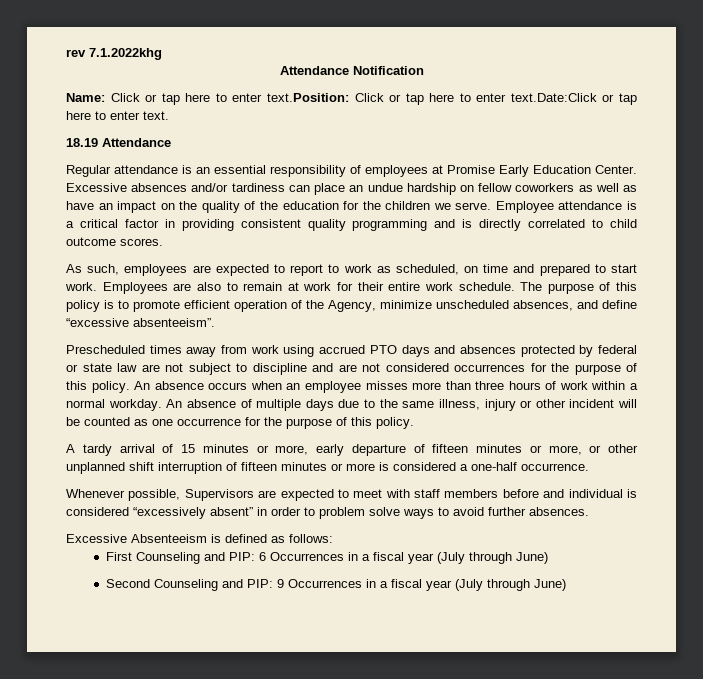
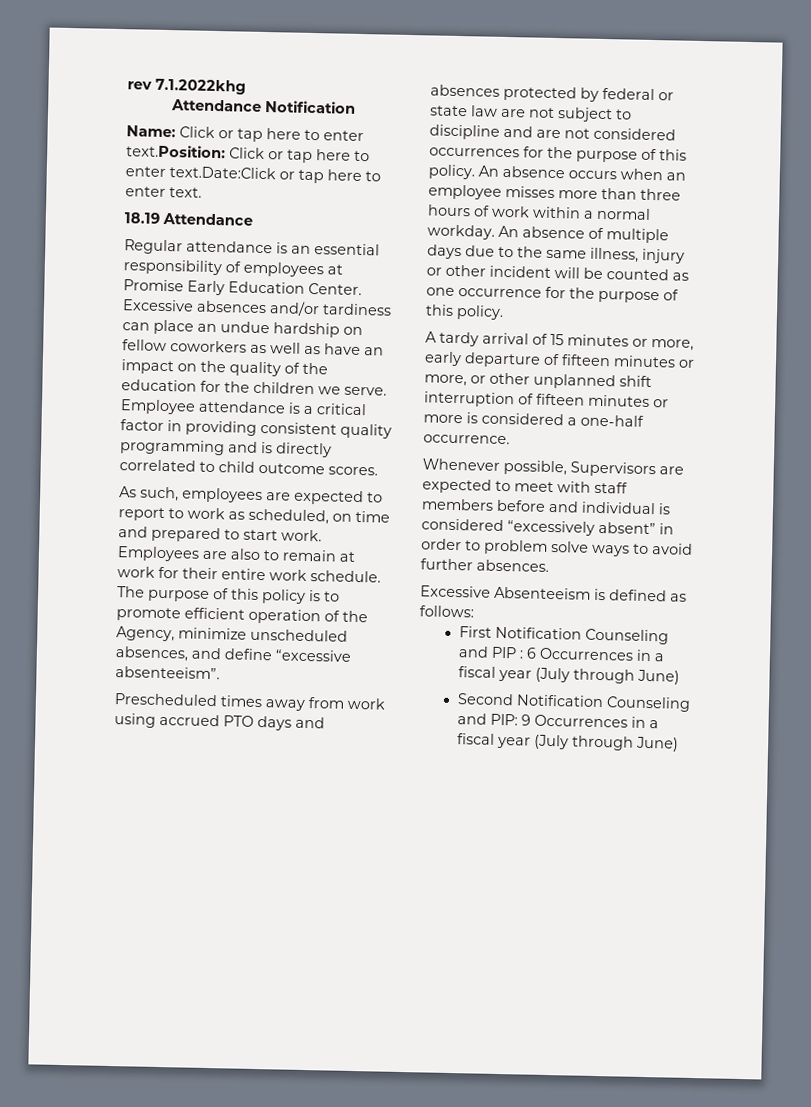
- First Counseling and PIP: 6 Occurrences in a fiscal year (July through June)
+ First Notification Counseling and PIP : 6 Occurrences in a fiscal year (July through June)
- Second Counseling and PIP: 9 Occurrences in a fiscal year (July through June)
+ Second Notification Counseling and PIP: 9 Occurrences in a fiscal year (July through June)

